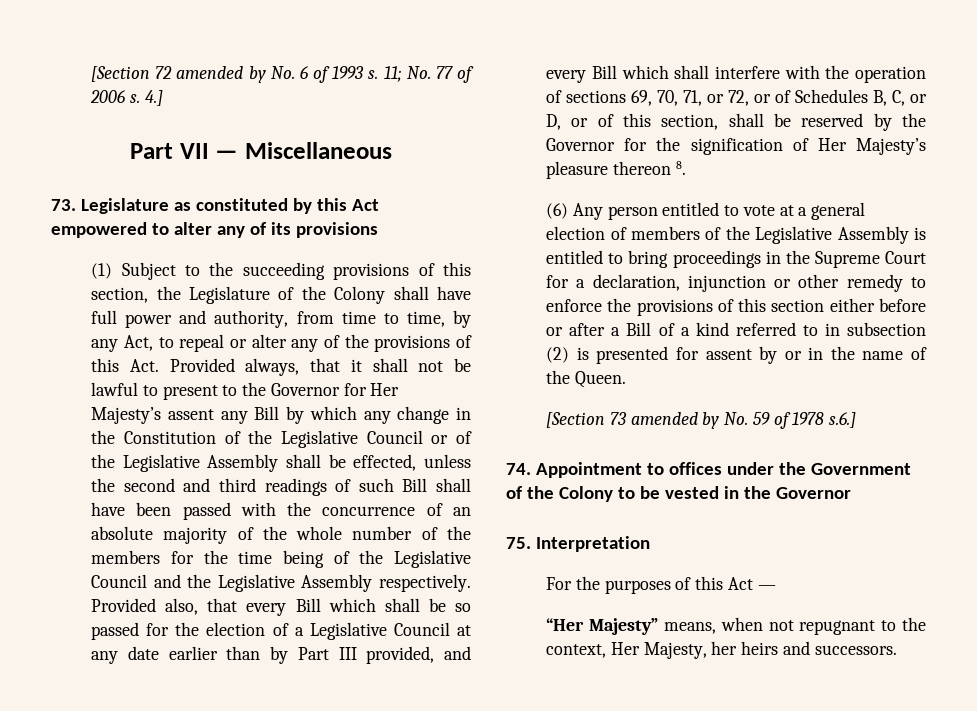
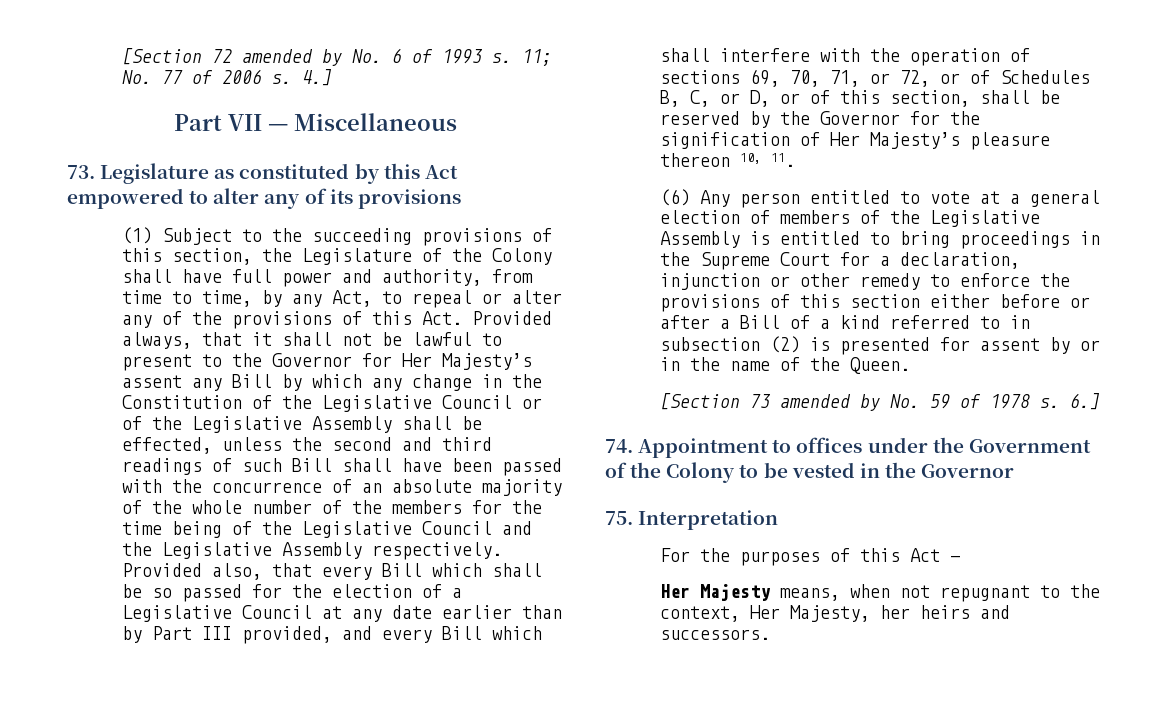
- Provided also, that every Bill which shall be so passed for the election of a Legislative Council at any date earlier than by Part III provided, and every Bill which shall interfere with the operation of sections 69, 70, 71, or 72, or of Schedules B, C, or D, or of this section, shall be reserved by the Governor for the signification of Her Majesty’s pleasure thereon 8.
+ Provided also, that every Bill which shall be so passed for the election of a Legislative Council at any date earlier than by Part III provided, and every Bill which shall interfere with the operation of sections 69, 70, 71, or 72, or of Schedules B, C, or D, or of this section, shall be reserved by the Governor for the signification of Her Majesty’s pleasure thereon 10, 11.
- [Section 73 amended by No. 59 of 1978 s.6.]
+ [Section 73 amended by No. 59 of 1978 s. 6.]
- “Her Majesty” means, when not repugnant to the context, Her Majesty, her heirs and successors.
+ Her Majesty means, when not repugnant to the context, Her Majesty, her heirs and successors.

